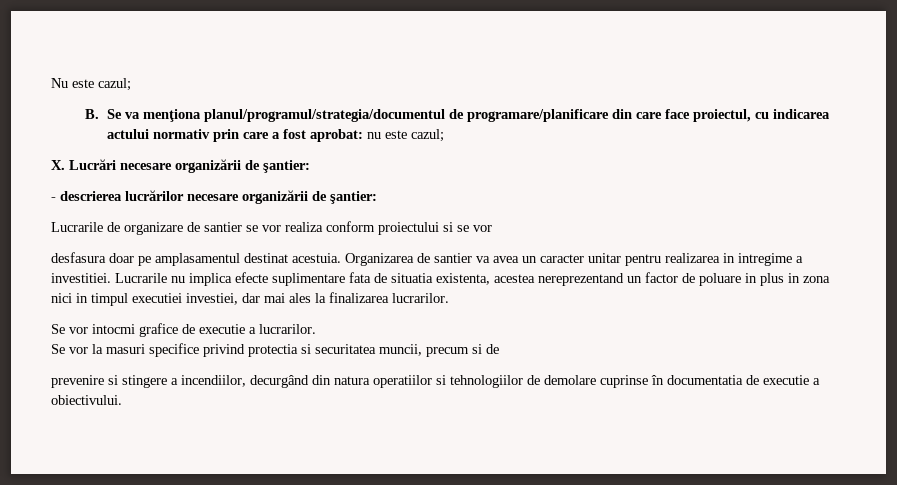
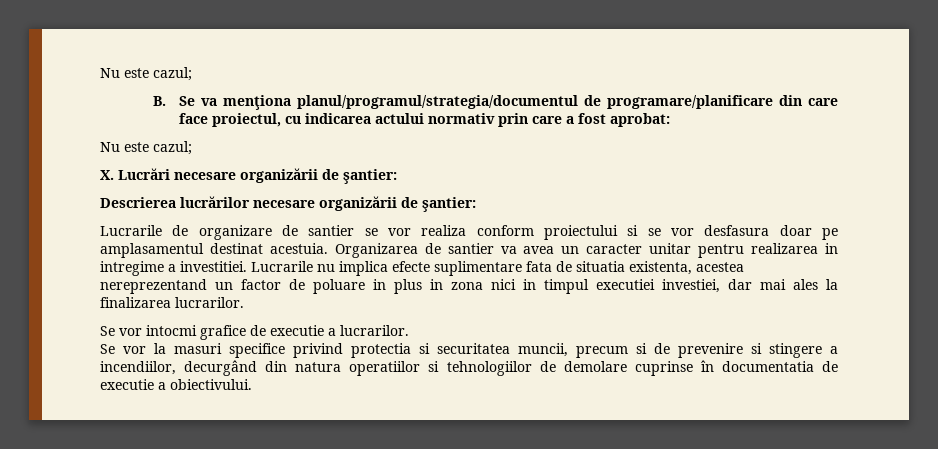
- B. Se va menţiona planul/programul/strategia/documentul de programare/planificare din care face proiectul, cu indicarea actului normativ prin care a fost aprobat: nu este cazul;
+ B. Se va menţiona planul/programul/strategia/documentul de programare/planificare din care face proiectul, cu indicarea actului normativ prin care a fost aprobat:
+ Nu este cazul;
- - descrierea lucrărilor necesare organizării de şantier:
+ Descrierea lucrărilor necesare organizării de şantier:
- Lucrarile de organizare de santier se vor realiza conform proiectului si se vor
- desfasura doar pe amplasamentul destinat acestuia.
+ Lucrarile de organizare de santier se vor realiza conform proiectului si se vor desfasura doar pe amplasamentul destinat acestuia.
- Se vor la masuri specifice privind protectia si securitatea muncii, precum si de
- prevenire si stingere a incendiilor, decurgând din natura operatiilor si tehnologiilor de demolare cuprinse în documentatia de executie a obiectivului.
+ Se vor la masuri specifice privind protectia si securitatea muncii, precum si de prevenire si stingere a incendiilor, decurgând din natura operatiilor si tehnologiilor de demolare cuprinse în documentatia de executie a obiectivului.

